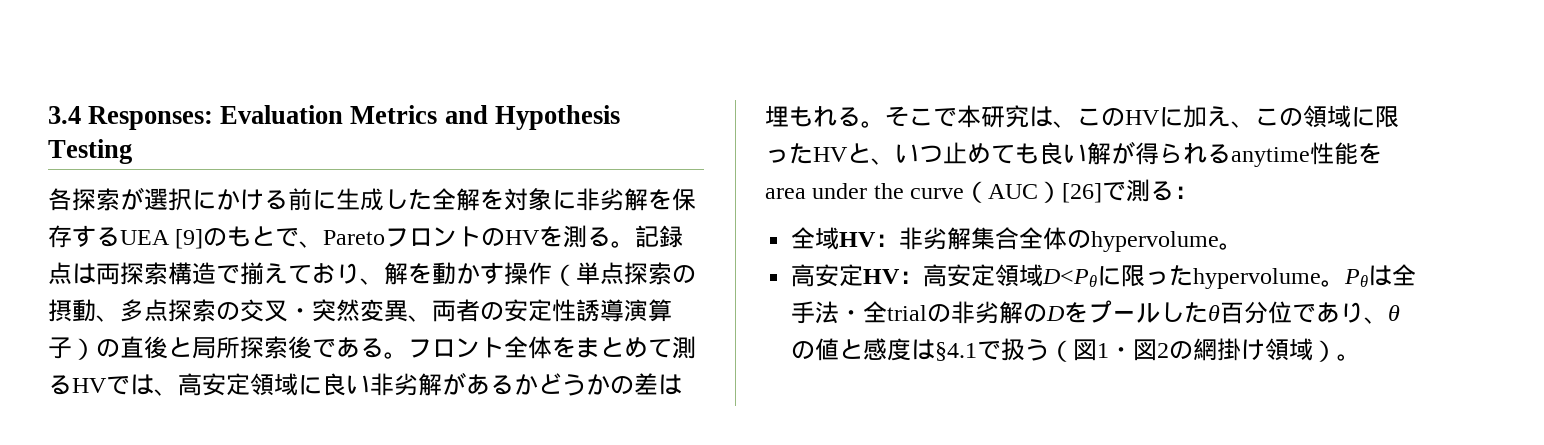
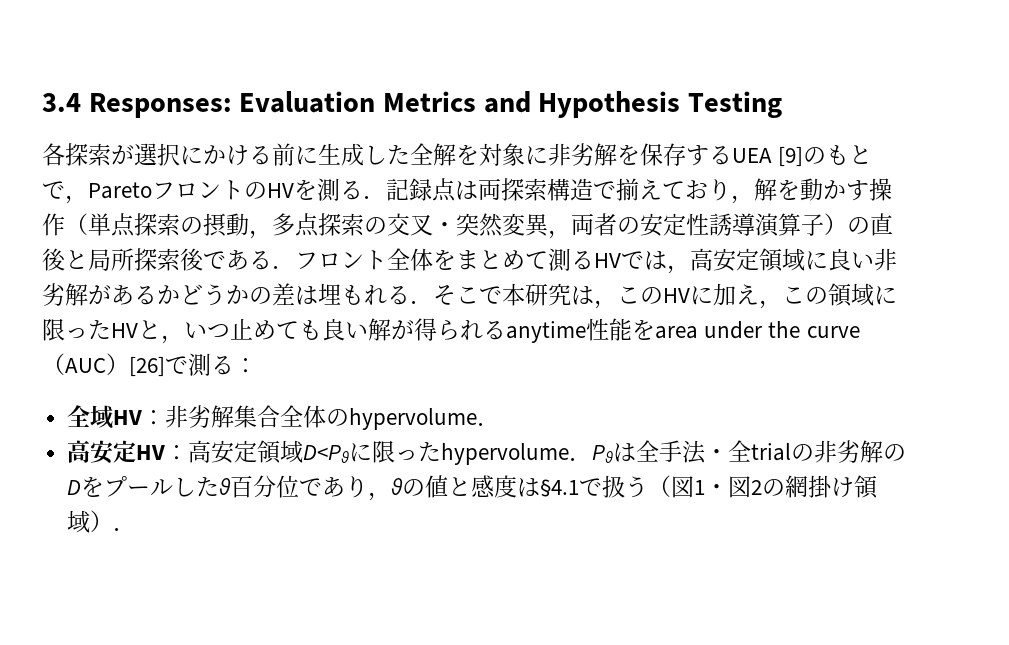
- 各探索が選択にかける前に生成した全解を対象に非劣解を保存するUEA [9]のもとで、ParetoフロントのHVを測る。記録点は両探索構造で揃えており、解を動かす操作（単点探索の摂動、多点探索の交叉・突然変異、両者の安定性誘導演算子）の直後と局所探索後である。フロント全体をまとめて測るHVでは、高安定領域に良い非劣解があるかどうかの差は埋もれる。そこで本研究は、このHVに加え、この領域に限ったHVと、いつ止めても良い解が得られるanytime性能をarea under the curve（AUC）[26]で測る：
+ 各探索が選択にかける前に生成した全解を対象に非劣解を保存するUEA [9]のもとで，ParetoフロントのHVを測る．記録点は両探索構造で揃えており，解を動かす操作（単点探索の摂動，多点探索の交叉・突然変異，両者の安定性誘導演算子）の直後と局所探索後である．フロント全体をまとめて測るHVでは，高安定領域に良い非劣解があるかどうかの差は埋もれる．そこで本研究は，このHVに加え，この領域に限ったHVと，いつ止めても良い解が得られるanytime性能をarea under the curve（AUC）[26]で測る：
- 全域HV：非劣解集合全体のhypervolume。
+ 全域HV：非劣解集合全体のhypervolume．
- 高安定HV：高安定領域D<Pθに限ったhypervolume。Pθは全手法・全trialの非劣解のDをプールしたθ百分位であり、θの値と感度は§4.1で扱う（図1・図2の網掛け領域）。
+ 高安定HV：高安定領域D<Pθに限ったhypervolume．Pθは全手法・全trialの非劣解のDをプールしたθ百分位であり，θの値と感度は§4.1で扱う（図1・図2の網掛け領域）．

